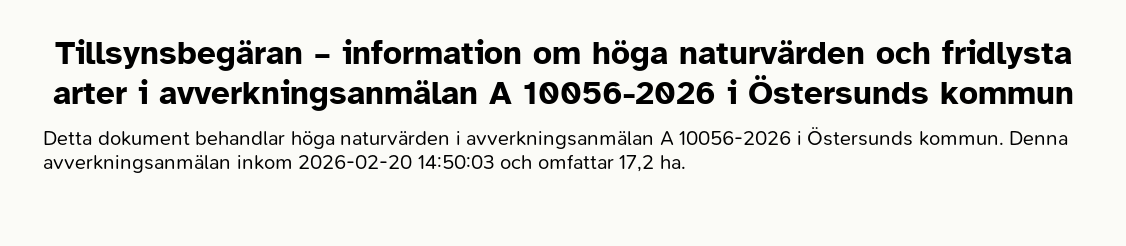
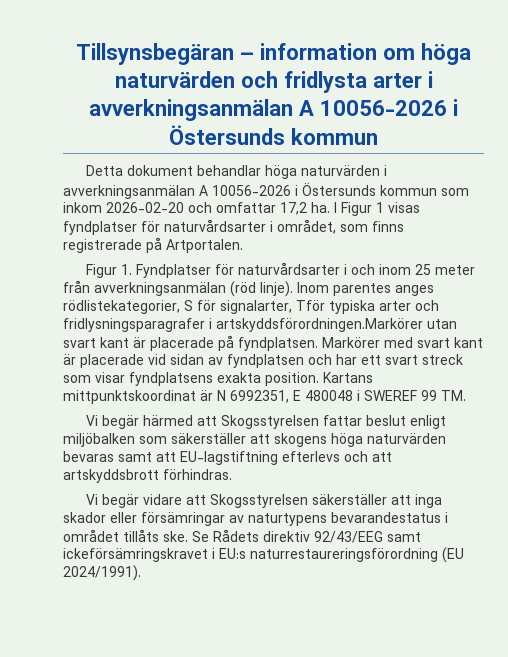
- Detta dokument behandlar höga naturvärden i avverkningsanmälan A 10056-2026 i Östersunds kommun. Denna avverkningsanmälan inkom 2026-02-20 14:50:03 och omfattar 17,2 ha.
+ Detta dokument behandlar höga naturvärden i avverkningsanmälan A 10056-2026 i Östersunds kommun som inkom 2026-02-20 och omfattar 17,2 ha.
+ I Figur 1 visas fyndplatser för naturvårdsarter i området, som finns registrerade på Artportalen.
+ Figur 1. Fyndplatser för naturvårdsarter i och inom 25 meter från avverkningsanmälan (röd linje). Inom parentes anges rödlistekategorier, S för signalarter, Tför typiska arter och fridlysningsparagrafer i artskyddsförordningen.Markörer utan svart kant är placerade på fyndplatsen. Markörer med svart kant är placerade vid sidan av fyndplatsen och har ett svart streck som visar fyndplatsens exakta position. Kartans mittpunktskoordinat är N 6992351, E 480048 i SWEREF 99 TM.
+ Vi begär härmed att Skogsstyrelsen fattar beslut enligt miljöbalken som säkerställer att skogens höga naturvärden bevaras samt att EU-lagstiftning efterlevs och att artskyddsbrott förhindras.
+ Vi begär vidare att Skogsstyrelsen säkerställer att inga skador eller försämringar av naturtypens bevarandestatus i området tillåts ske. Se Rådets direktiv 92/43/EEG samt ickeförsämringskravet i EU:s naturrestaureringsförordning (EU 2024/1991).

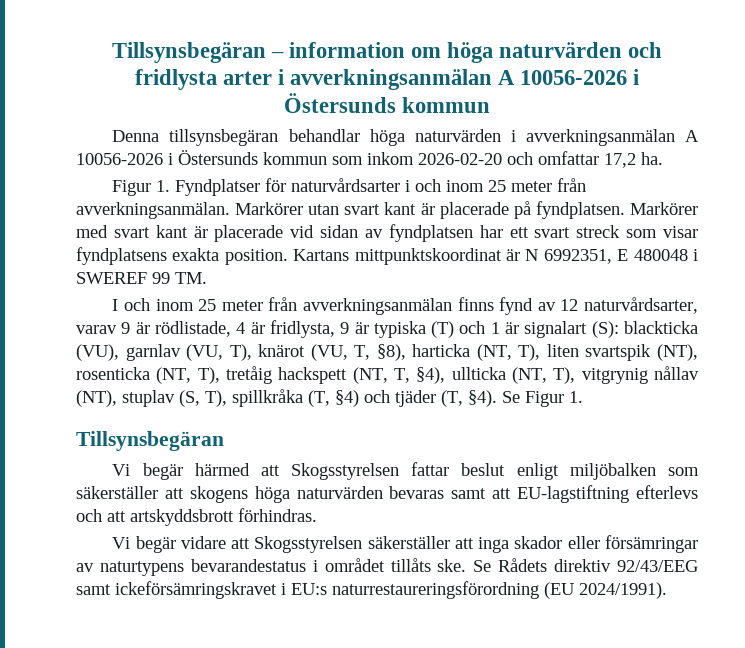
- Detta dokument behandlar höga naturvärden i avverkningsanmälan A 10056-2026 i Östersunds kommun som inkom 2026-02-20 och omfattar 17,2 ha. I Figur 1 visas fyndplatser för naturvårdsarter i området, som finns registrerade på Artportalen.
+ Denna tillsynsbegäran behandlar höga naturvärden i avverkningsanmälan A 10056-2026 i Östersunds kommun som inkom 2026-02-20 och omfattar 17,2 ha.
- Figur 1. Fyndplatser för naturvårdsarter i och inom 25 meter från avverkningsanmälan (röd linje). Inom parentes anges rödlistekategorier, S för signalarter, Tför typiska arter och fridlysningsparagrafer i artskyddsförordningen.Markörer utan svart kant är placerade på fyndplatsen.
+ Figur 1. Fyndplatser för naturvårdsarter i och inom 25 meter från avverkningsanmälan. Markörer utan svart kant är placerade på fyndplatsen.
- Markörer med svart kant är placerade vid sidan av fyndplatsen och har ett svart streck som visar fyndplatsens exakta position.
+ Markörer med svart kant är placerade vid sidan av fyndplatsen har ett svart streck som visar fyndplatsens exakta position.
+ I och inom 25 meter från avverkningsanmälan finns fynd av 12 naturvårdsarter, varav 9 är rödlistade, 4 är fridlysta, 9 är typiska (T) och 1 är signalart (S): blackticka (VU), garnlav (VU, T), knärot (VU, T, §8), harticka (NT, T), liten svartspik (NT), rosenticka (NT, T), tretåig hackspett (NT, T, §4), ullticka (NT, T), vitgrynig nållav (NT), stuplav (S, T), spillkråka (T, §4) och tjäder (T, §4). Se Figur 1.
+ Tillsynsbegäran

